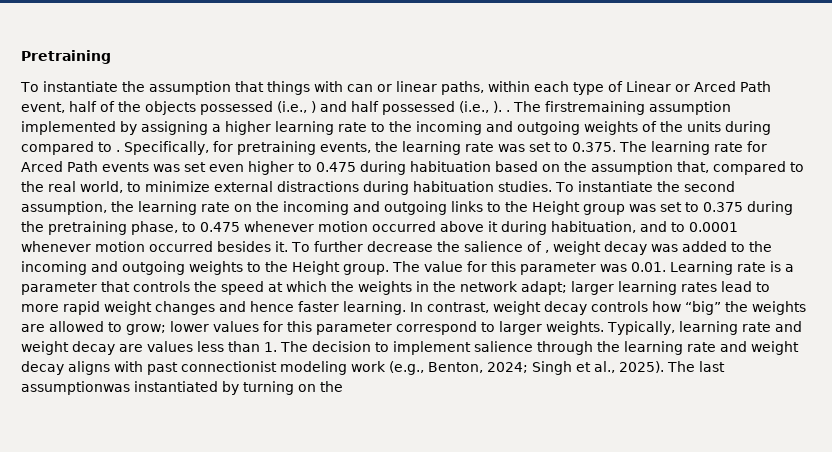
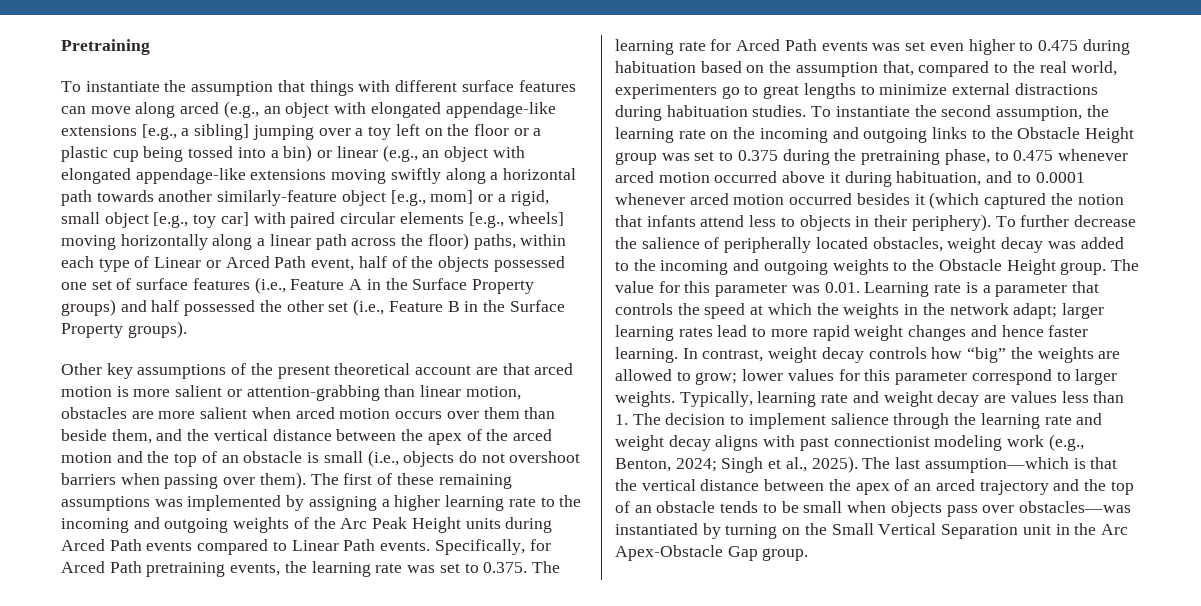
- To instantiate the assumption that things with can or linear paths, within each type of Linear or Arced Path event, half of the objects possessed (i.e., ) and half possessed (i.e., ). . The firstremaining assumption implemented by assigning a higher learning rate to the incoming and outgoing weights of the units during compared to . Specifically, for pretraining events, the learning rate was set to 0.375. The learning rate for Arced Path events was set even higher to 0.475 during habituation based on the assumption that, compared to the real world, to minimize external distractions during habituation studies.
+ To instantiate the assumption that things with different surface features can move along arced (e.g., an object with elongated appendage-like extensions [e.g., a sibling] jumping over a toy left on the floor or a plastic cup being tossed into a bin) or linear (e.g., an object with elongated appendage-like extensions moving swiftly along a horizontal path towards another similarly-feature object [e.g., mom] or a rigid, small object [e.g., toy car] with paired circular elements [e.g., wheels] moving horizontally along a linear path across the floor) paths, within each type of Linear or Arced Path event, half of the objects possessed one set of surface features (i.e., Feature A in the Surface Property groups) and half possessed the other set (i.e., Feature B in the Surface Property groups).
+ Other key assumptions of the present theoretical account are that arced motion is more salient or attention-grabbing than linear motion, obstacles are more salient when arced motion occurs over them than beside them, and the vertical distance between the apex of the arced motion and the top of an obstacle is small (i.e., objects do not overshoot barriers when passing over them). The first of these remaining assumptions was implemented by assigning a higher learning rate to the incoming and outgoing weights of the Arc Peak Height units during Arced Path events compared to Linear Path events. Specifically, for Arced Path pretraining events, the learning rate was set to 0.375. The learning rate for Arced Path events was set even higher to 0.475 during habituation based on the assumption that, compared to the real world, experimenters go to great lengths to minimize external distractions during habituation studies.
- To instantiate the second assumption, the learning rate on the incoming and outgoing links to the Height group was set to 0.375 during the pretraining phase, to 0.475 whenever motion occurred above it during habituation, and to 0.0001 whenever motion occurred besides it.
+ To instantiate the second assumption, the learning rate on the incoming and outgoing links to the Obstacle Height group was set to 0.375 during the pretraining phase, to 0.475 whenever arced motion occurred above it during habituation, and to 0.0001 whenever arced motion occurred besides it (which captured the notion that infants attend less to objects in their periphery).
- To further decrease the salience of , weight decay was added to the incoming and outgoing weights to the Height group.
+ To further decrease the salience of peripherally located obstacles, weight decay was added to the incoming and outgoing weights to the Obstacle Height group.
- The last assumptionwas instantiated by turning on the
+ The last assumption—which is that the vertical distance between the apex of an arced trajectory and the top of an obstacle tends to be small when objects pass over obstacles—was instantiated by turning on the Small Vertical Separation unit in the Arc Apex-Obstacle Gap group.

